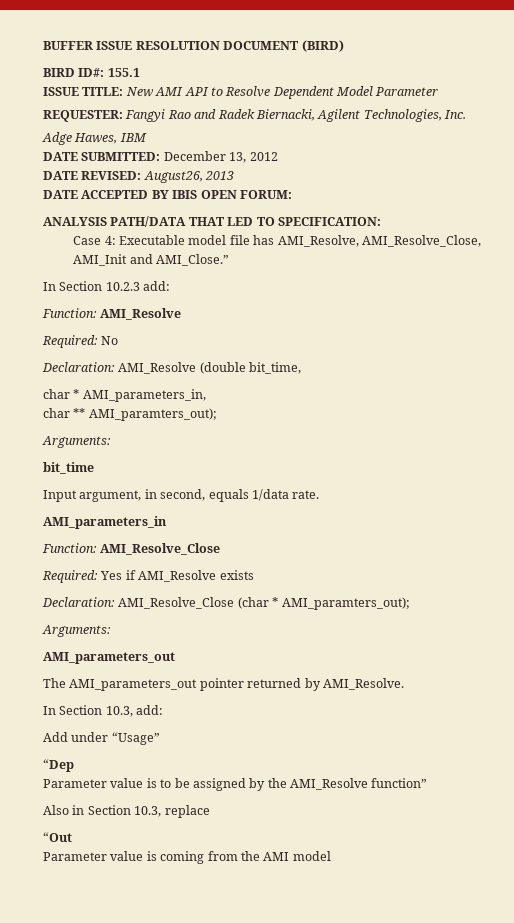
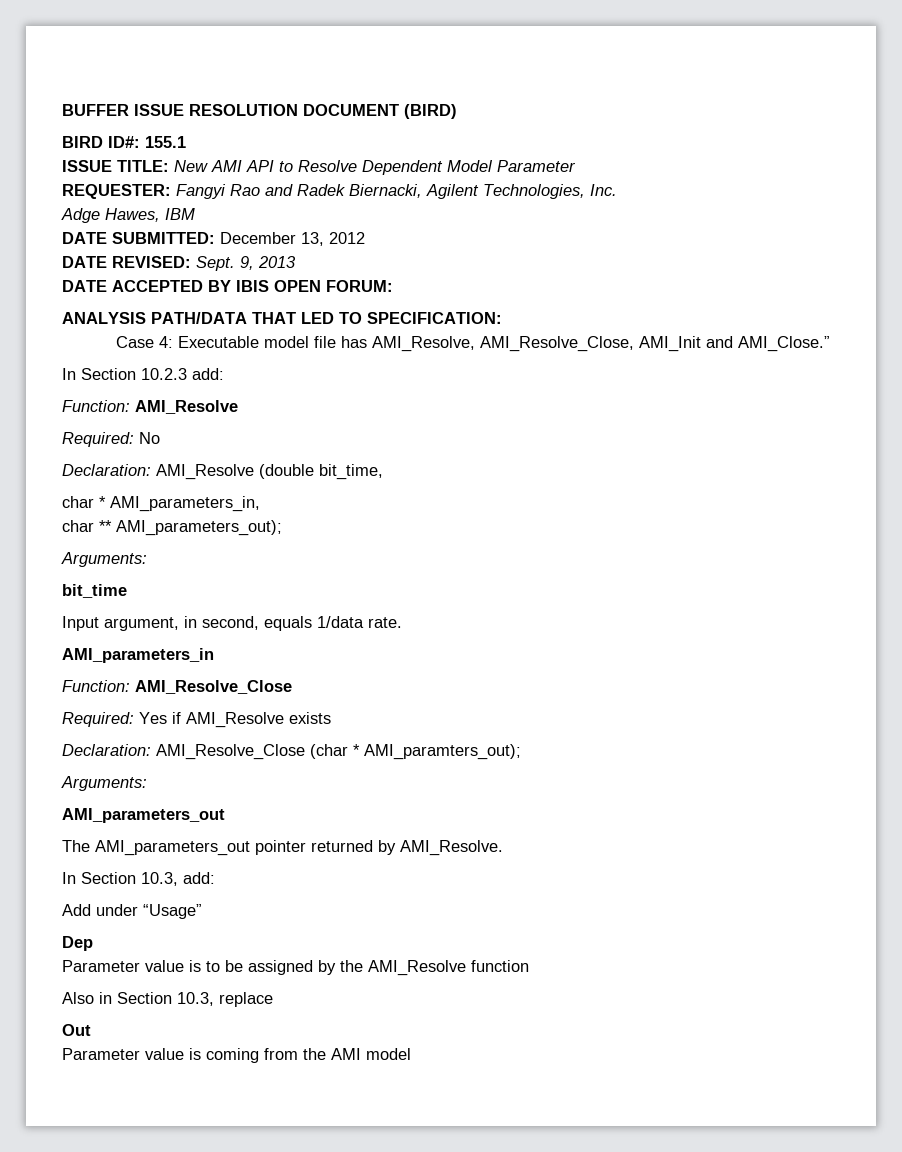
- DATE REVISED: August26, 2013
+ DATE REVISED: Sept. 9, 2013
- char ** AMI_paramters_out);
+ char ** AMI_parameters_out);
- “Dep
+ Dep
- Parameter value is to be assigned by the AMI_Resolve function”
+ Parameter value is to be assigned by the AMI_Resolve function
- “Out
+ Out

